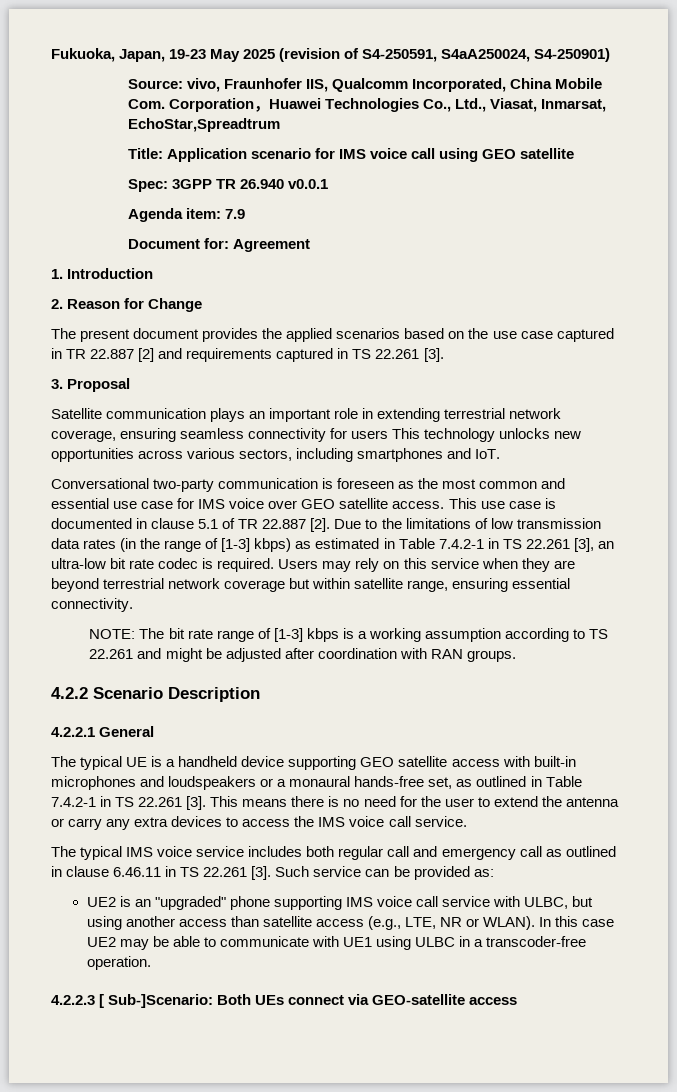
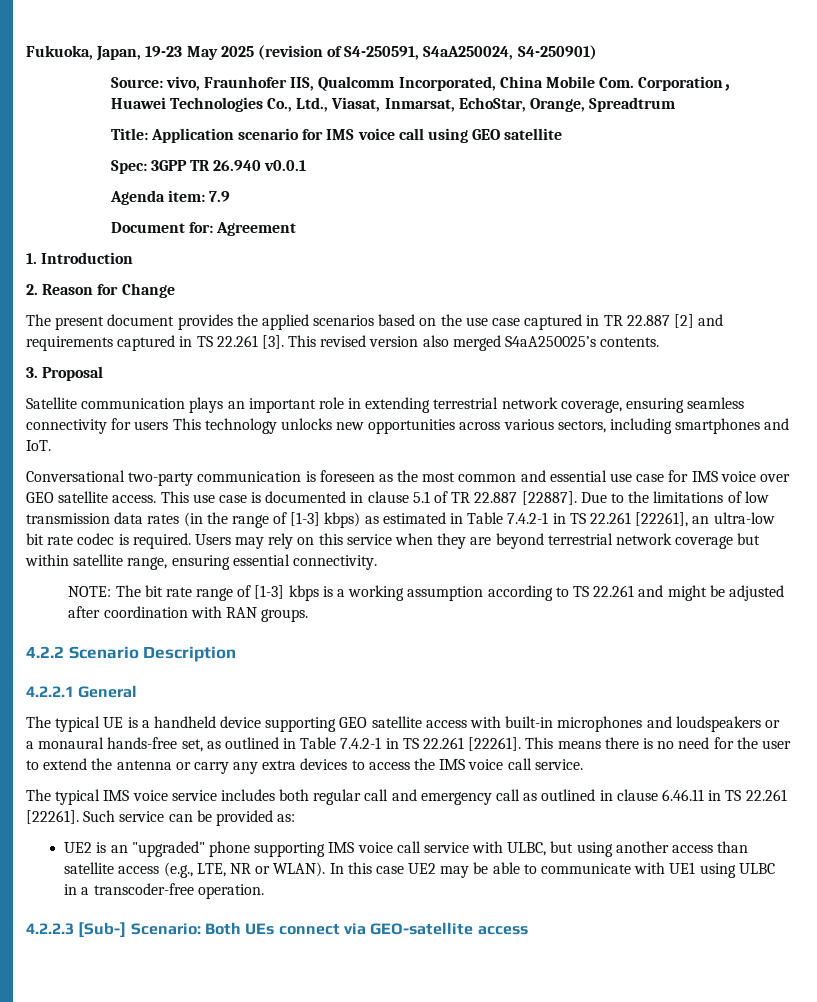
- Source: vivo, Fraunhofer IIS, Qualcomm Incorporated, China Mobile Com. Corporation，Huawei Technologies Co., Ltd., Viasat, Inmarsat, EchoStar,Spreadtrum
+ Source: vivo, Fraunhofer IIS, Qualcomm Incorporated, China Mobile Com. Corporation，Huawei Technologies Co., Ltd., Viasat, Inmarsat, EchoStar, Orange, Spreadtrum
+ This revised version also merged S4aA250025’s contents.
- This use case is documented in clause 5.1 of TR 22.887 [2].
+ This use case is documented in clause 5.1 of TR 22.887 [22887].
- Due to the limitations of low transmission data rates (in the range of [1-3] kbps) as estimated in Table 7.4.2-1 in TS 22.261 [3], an ultra-low bit rate codec is required.
+ Due to the limitations of low transmission data rates (in the range of [1-3] kbps) as estimated in Table 7.4.2-1 in TS 22.261 [22261], an ultra-low bit rate codec is required.
- The typical UE is a handheld device supporting GEO satellite access with built-in microphones and loudspeakers or a monaural hands-free set, as outlined in Table 7.4.2-1 in TS 22.261 [3].
+ The typical UE is a handheld device supporting GEO satellite access with built-in microphones and loudspeakers or a monaural hands-free set, as outlined in Table 7.4.2-1 in TS 22.261 [22261].
- The typical IMS voice service includes both regular call and emergency call as outlined in clause 6.46.11 in TS 22.261 [3].
+ The typical IMS voice service includes both regular call and emergency call as outlined in clause 6.46.11 in TS 22.261 [22261].
- 4.2.2.3 [ Sub-]Scenario: Both UEs connect via GEO-satellite access
+ 4.2.2.3 [Sub-] Scenario: Both UEs connect via GEO-satellite access

